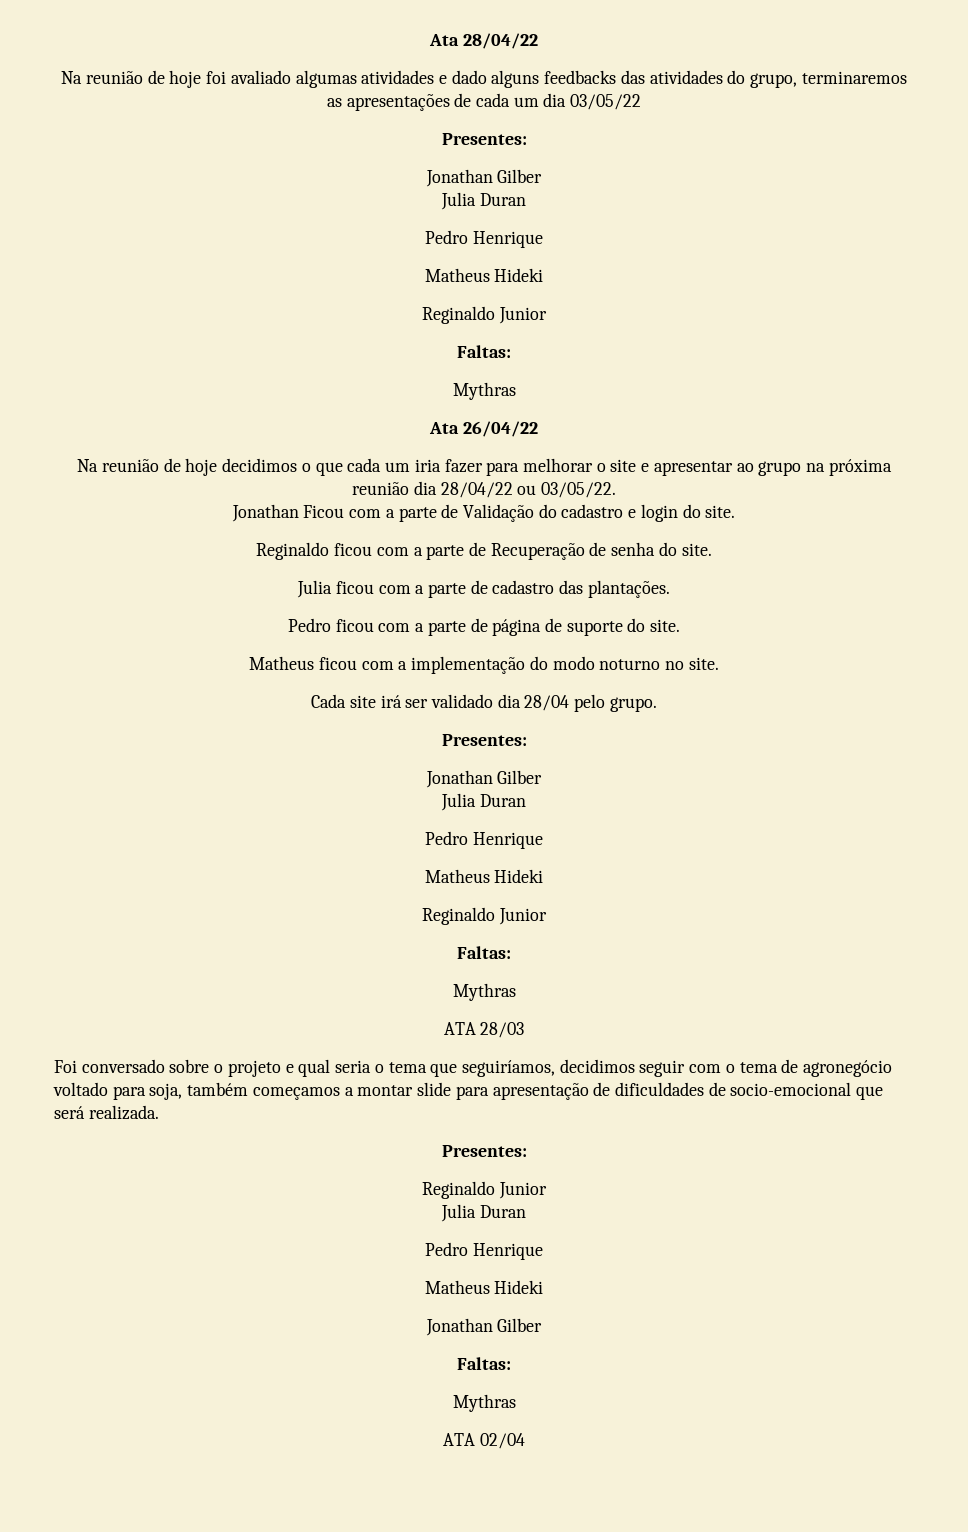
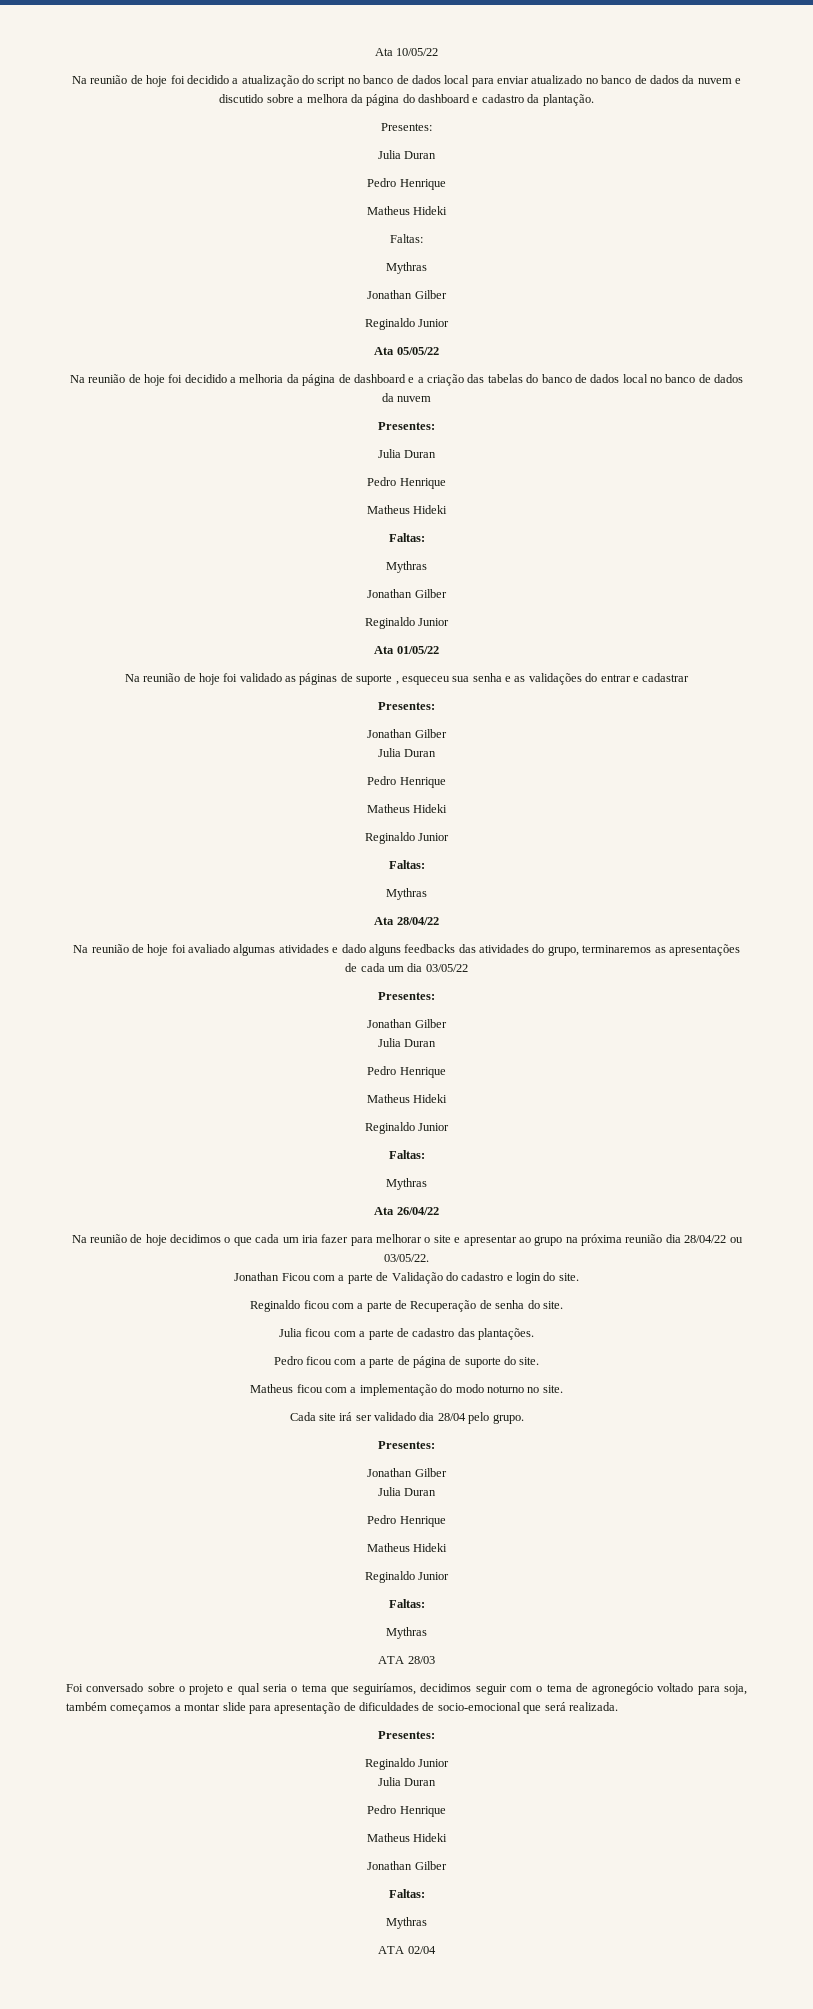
+ Ata 10/05/22
+ Na reunião de hoje foi decidido a atualização do script no banco de dados local para enviar atualizado no banco de dados da nuvem e discutido sobre a melhora da página do dashboard e cadastro da plantação.
+ Presentes:
+ Julia Duran
+ Pedro Henrique
+ Matheus Hideki
+ Faltas:
+ Mythras
+ Jonathan Gilber
+ Reginaldo Junior
+ Ata 05/05/22
+ Na reunião de hoje foi decidido a melhoria da página de dashboard e a criação das tabelas do banco de dados local no banco de dados da nuvem
+ Presentes:
+ Julia Duran
+ Pedro Henrique
+ Matheus Hideki
+ Faltas:
+ Mythras
+ Jonathan Gilber
+ Reginaldo Junior
+ Ata 01/05/22
+ Na reunião de hoje foi validado as páginas de suporte , esqueceu sua senha e as validações do entrar e cadastrar
+ Presentes:
+ Jonathan Gilber
+ Julia Duran
+ Pedro Henrique
+ Matheus Hideki
+ Reginaldo Junior
+ Faltas:
+ Mythras

